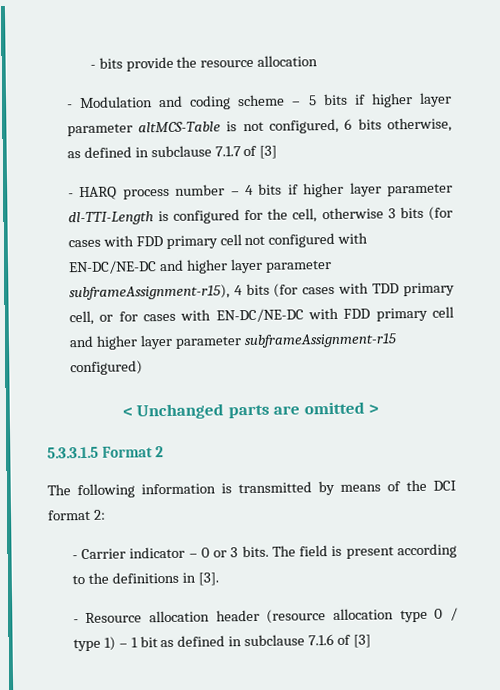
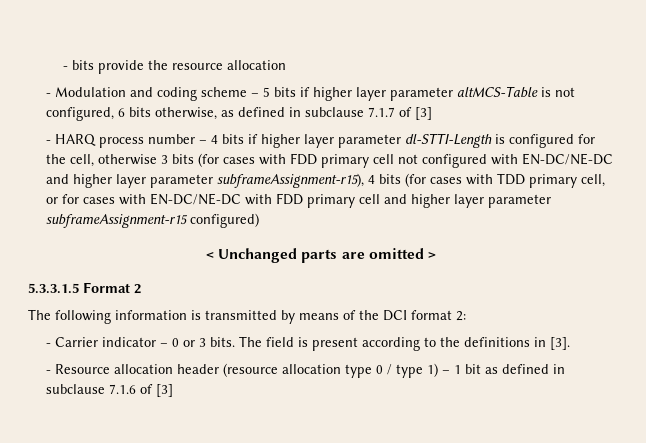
- - HARQ process number – 4 bits if higher layer parameter dl-TTI-Length is configured for the cell, otherwise 3 bits (for cases with FDD primary cell not configured with EN-DC/NE-DC and higher layer parameter subframeAssignment-r15), 4 bits (for cases with TDD primary cell, or for cases with EN-DC/NE-DC with FDD primary cell and higher layer parameter subframeAssignment-r15 configured)
+ - HARQ process number – 4 bits if higher layer parameter dl-STTI-Length is configured for the cell, otherwise 3 bits (for cases with FDD primary cell not configured with EN-DC/NE-DC and higher layer parameter subframeAssignment-r15), 4 bits (for cases with TDD primary cell, or for cases with EN-DC/NE-DC with FDD primary cell and higher layer parameter subframeAssignment-r15 configured)

